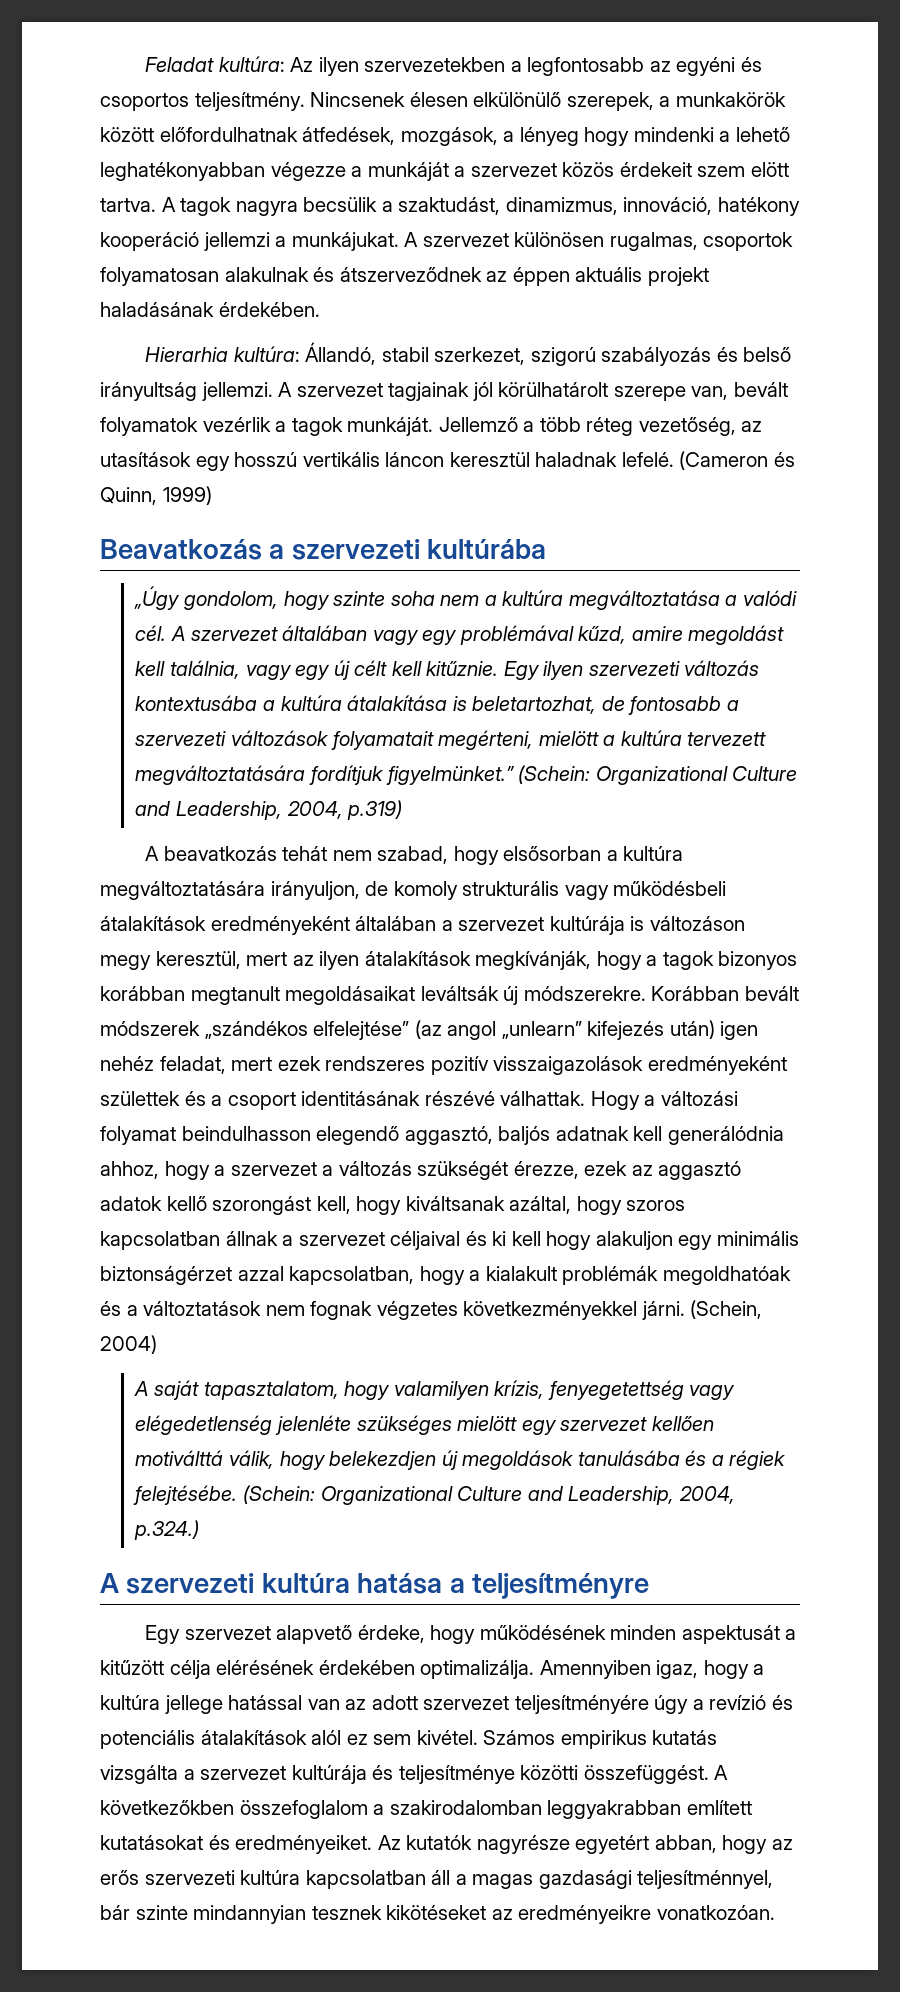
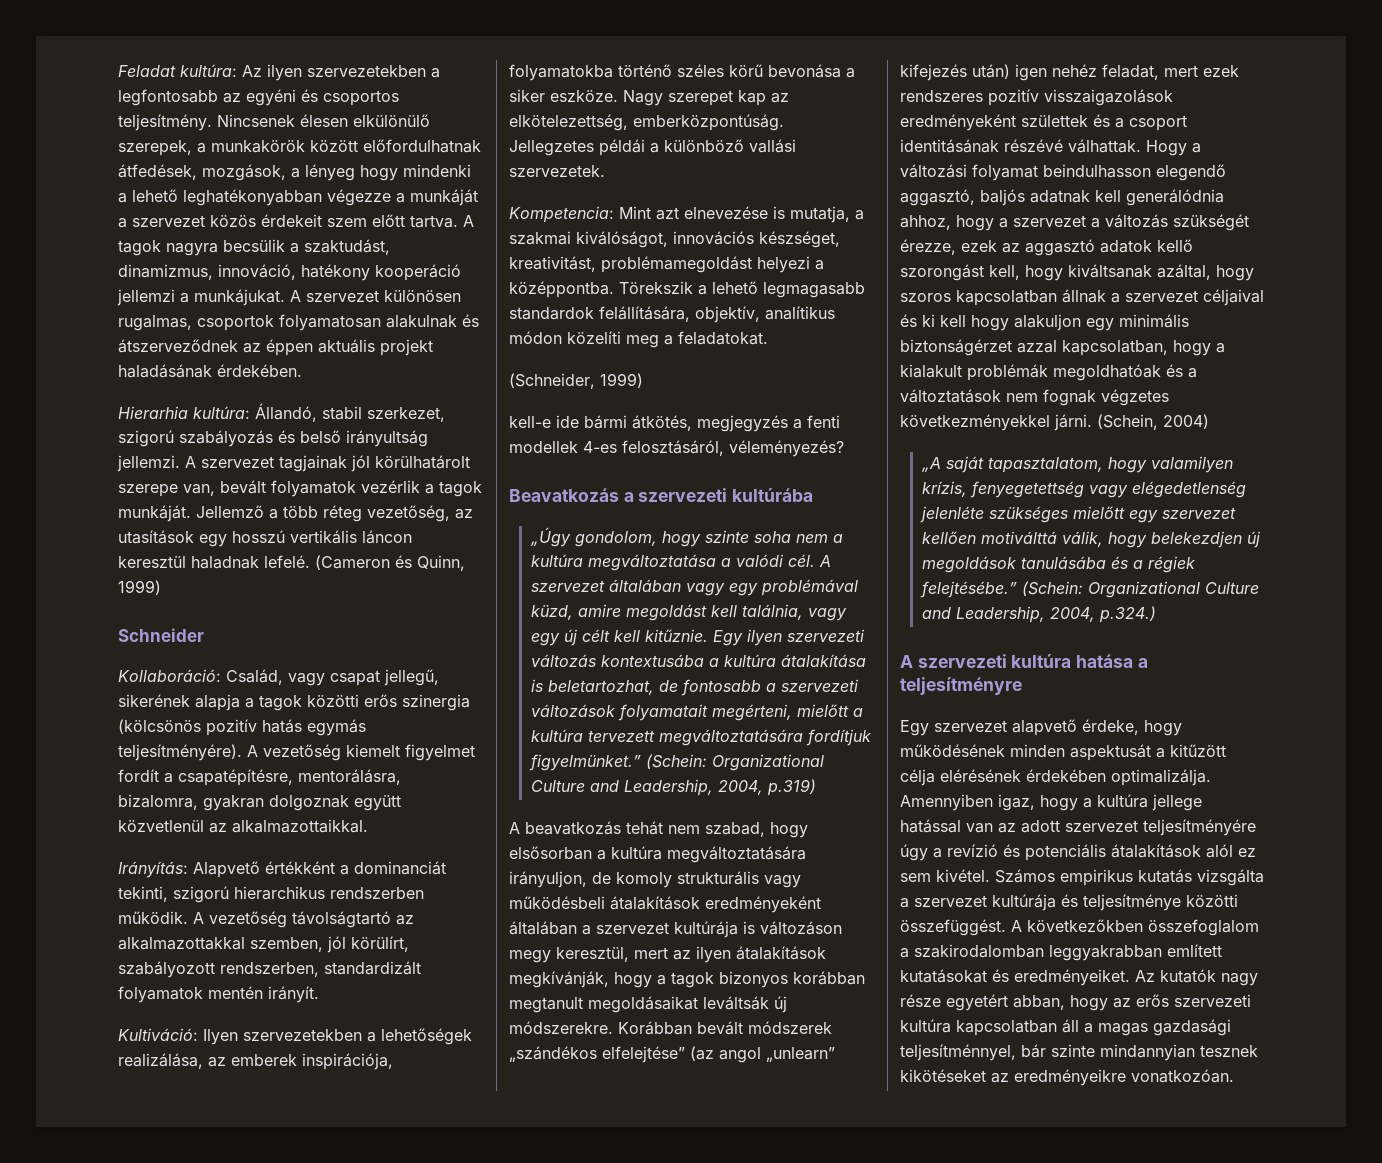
- Nincsenek élesen elkülönülő szerepek, a munkakörök között előfordulhatnak átfedések, mozgások, a lényeg hogy mindenki a lehető leghatékonyabban végezze a munkáját a szervezet közös érdekeit szem elött tartva.
+ Nincsenek élesen elkülönülő szerepek, a munkakörök között előfordulhatnak átfedések, mozgások, a lényeg hogy mindenki a lehető leghatékonyabban végezze a munkáját a szervezet közös érdekeit szem előtt tartva.
+ Schneider
+ Kollaboráció: Család, vagy csapat jellegű, sikerének alapja a tagok közötti erős szinergia (kölcsönös pozitív hatás egymás teljesítményére). A vezetőség kiemelt figyelmet fordít a csapatépítésre, mentorálásra, bizalomra, gyakran dolgoznak együtt közvetlenül az alkalmazottaikkal.
+ Irányítás: Alapvető értékként a dominanciát tekinti, szigorú hierarchikus rendszerben működik. A vezetőség távolságtartó az alkalmazottakkal szemben, jól körülírt, szabályozott rendszerben, standardizált folyamatok mentén irányít.
+ Kultiváció: Ilyen szervezetekben a lehetőségek realizálása, az emberek inspirációja, folyamatokba történő széles körű bevonása a siker eszköze. Nagy szerepet kap az elkötelezettség, emberközpontúság. Jellegzetes példái a különböző vallási szervezetek.
+ Kompetencia: Mint azt elnevezése is mutatja, a szakmai kiválóságot, innovációs készséget, kreativitást, problémamegoldást helyezi a középpontba. Törekszik a lehető legmagasabb standardok felállítására, objektív, analítikus módon közelíti meg a feladatokat.
+ (Schneider, 1999)
+ kell-e ide bármi átkötés, megjegyzés a fenti modellek 4-es felosztásáról, véleményezés?
- A szervezet általában vagy egy problémával kűzd, amire megoldást kell találnia, vagy egy új célt kell kitűznie.
+ A szervezet általában vagy egy problémával küzd, amire megoldást kell találnia, vagy egy új célt kell kitűznie.
- Egy ilyen szervezeti változás kontextusába a kultúra átalakítása is beletartozhat, de fontosabb a szervezeti változások folyamatait megérteni, mielött a kultúra tervezett megváltoztatására fordítjuk figyelmünket.”
+ Egy ilyen szervezeti változás kontextusába a kultúra átalakítása is beletartozhat, de fontosabb a szervezeti változások folyamatait megérteni, mielőtt a kultúra tervezett megváltoztatására fordítjuk figyelmünket.”
- A saját tapasztalatom, hogy valamilyen krízis, fenyegetettség vagy elégedetlenség jelenléte szükséges mielött egy szervezet kellően motiválttá válik, hogy belekezdjen új megoldások tanulásába és a régiek felejtésébe.
+ „A saját tapasztalatom, hogy valamilyen krízis, fenyegetettség vagy elégedetlenség jelenléte szükséges mielőtt egy szervezet kellően motiválttá válik, hogy belekezdjen új megoldások tanulásába és a régiek felejtésébe.”
- Az kutatók nagyrésze egyetért abban, hogy az erős szervezeti kultúra kapcsolatban áll a magas gazdasági teljesítménnyel, bár szinte mindannyian tesznek kikötéseket az eredményeikre vonatkozóan.
+ Az kutatók nagy része egyetért abban, hogy az erős szervezeti kultúra kapcsolatban áll a magas gazdasági teljesítménnyel, bár szinte mindannyian tesznek kikötéseket az eredményeikre vonatkozóan.

